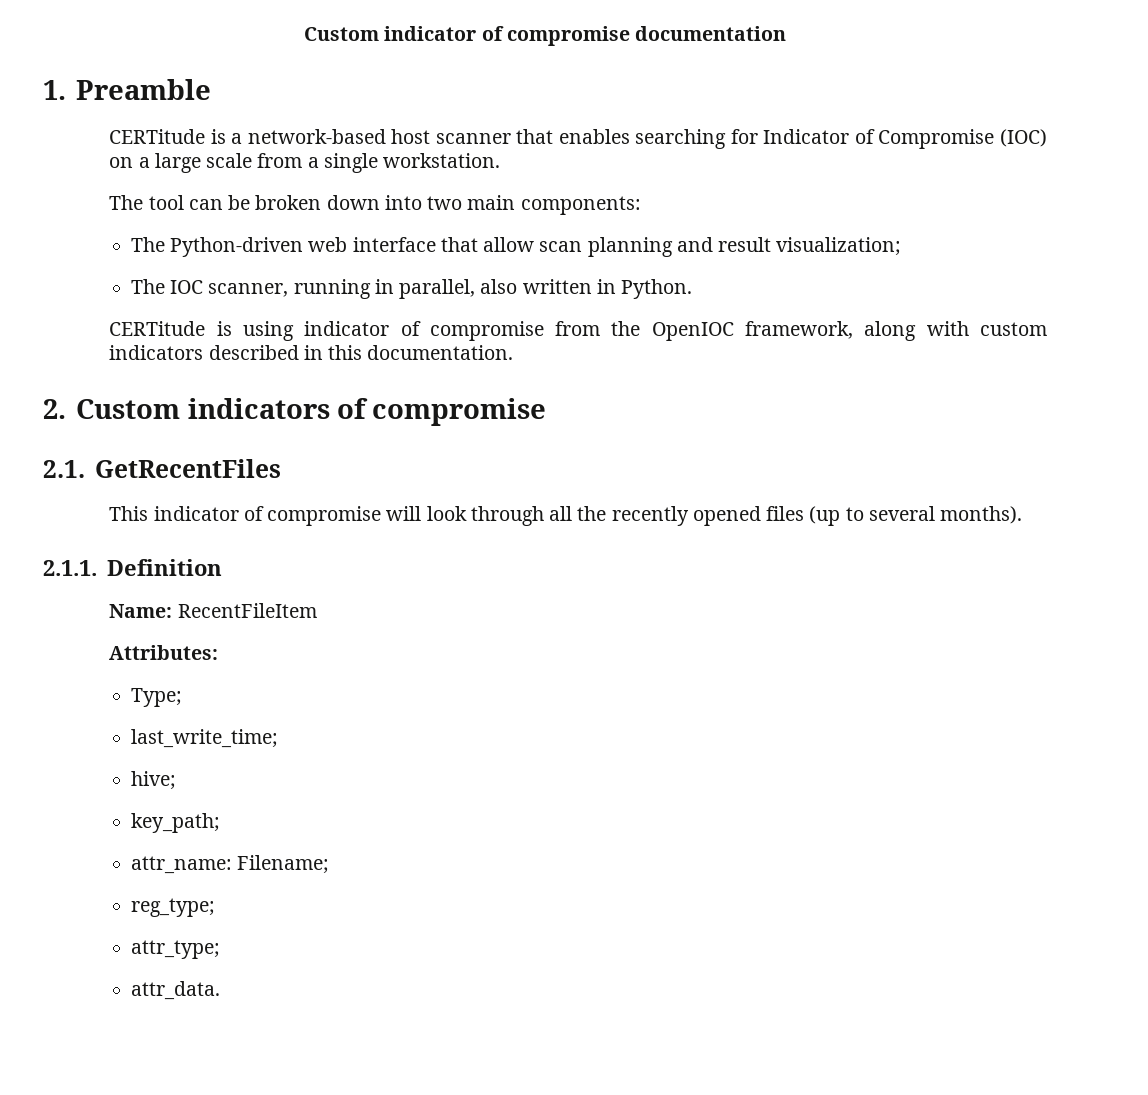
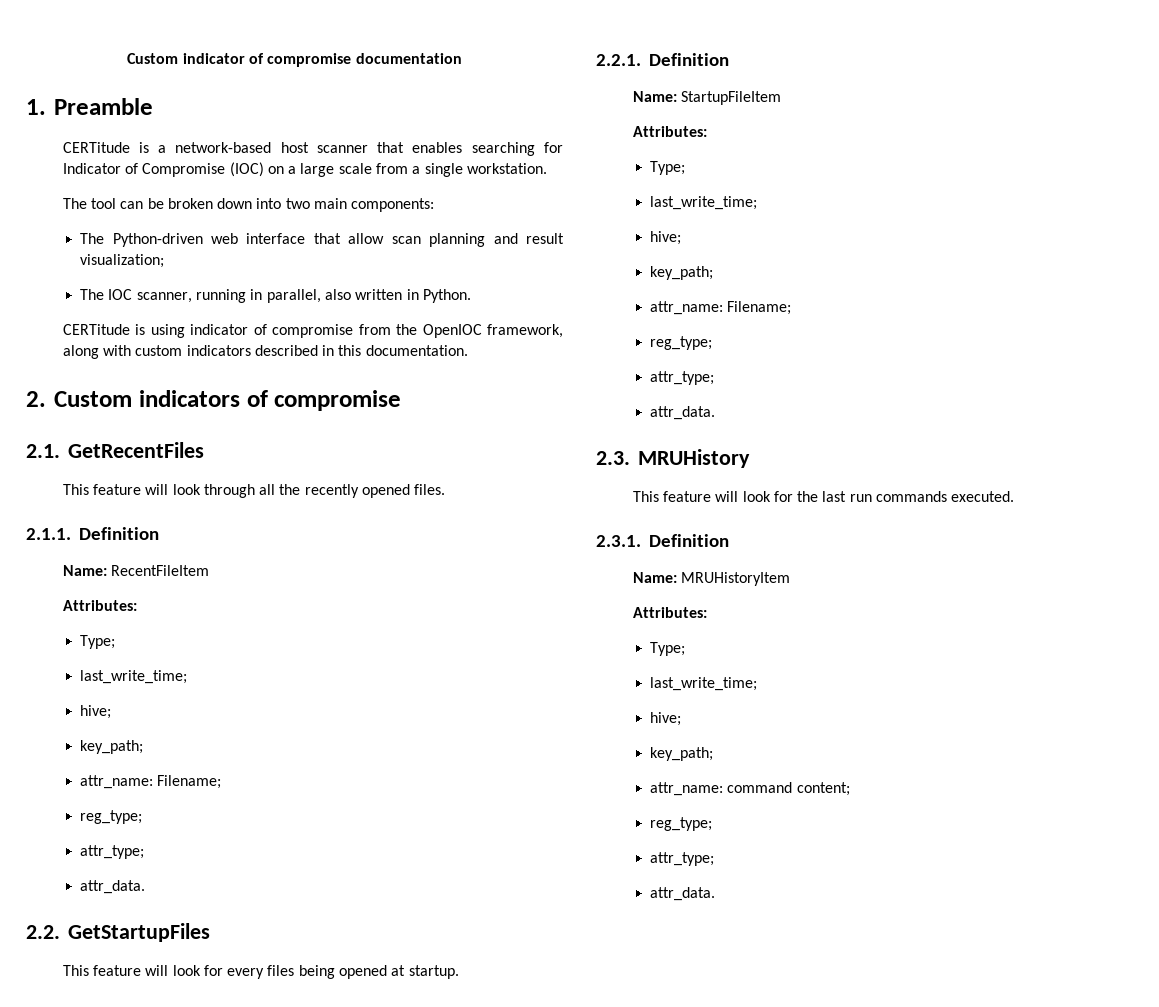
- This indicator of compromise will look through all the recently opened files (up to several months).
+ This feature will look through all the recently opened files.
+ 2.2. GetStartupFiles
+ This feature will look for every files being opened at startup.
+ 2.2.1. Definition
+ Name: StartupFileItem
+ Attributes:
+ Type;
+ last_write_time;
+ hive;
+ key_path;
+ attr_name: Filename;
+ reg_type;
+ attr_type;
+ attr_data.
+ 2.3. MRUHistory
+ This feature will look for the last run commands executed.
+ 2.3.1. Definition
+ Name: MRUHistoryItem
+ Attributes:
+ Type;
+ last_write_time;
+ hive;
+ key_path;
+ attr_name: command content;
+ reg_type;
+ attr_type;
+ attr_data.

